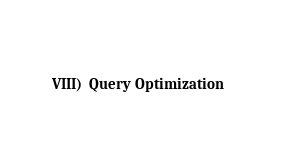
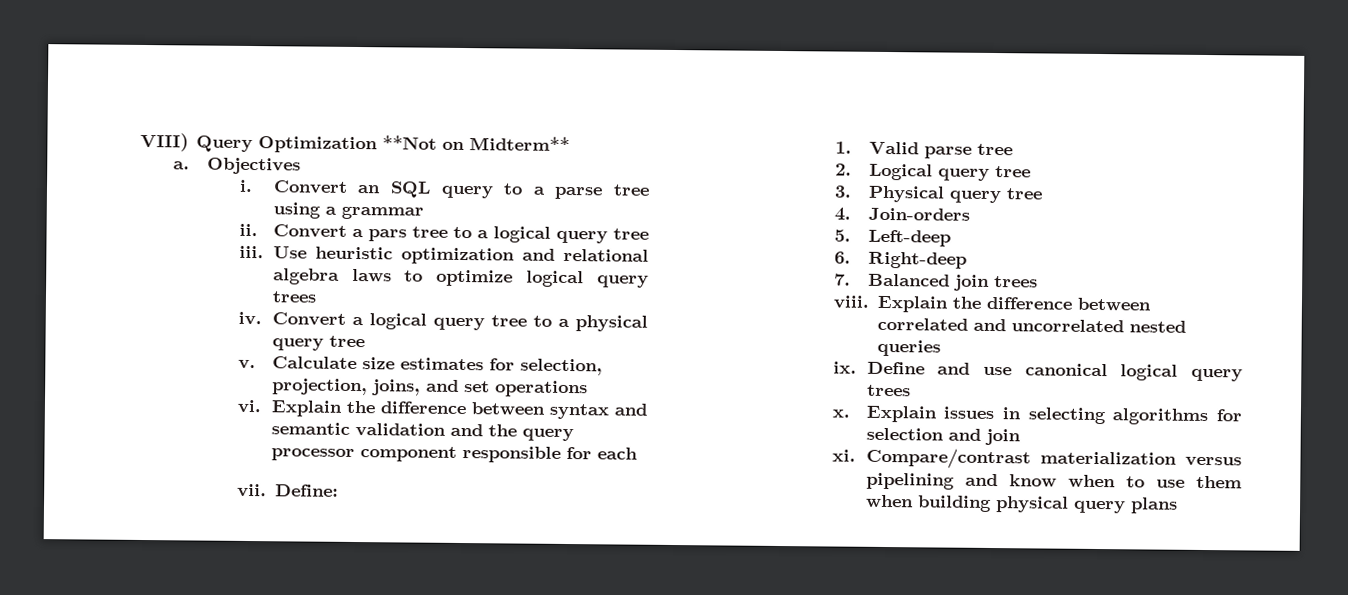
- VIII) Query Optimization
+ VIII) Query Optimization **Not on Midterm**
+ a. Objectives
+ i. Convert an SQL query to a parse tree using a grammar
+ ii. Convert a pars tree to a logical query tree
+ iii. Use heuristic optimization and relational algebra laws to optimize logical query trees
+ iv. Convert a logical query tree to a physical query tree
+ v. Calculate size estimates for selection, projection, joins, and set operations
+ vi. Explain the difference between syntax and semantic validation and the query processor component responsible for each
+ vii. Define:
+ 1. Valid parse tree
+ 2. Logical query tree
+ 3. Physical query tree
+ 4. Join-orders
+ 5. Left-deep
+ 6. Right-deep
+ 7. Balanced join trees
+ viii. Explain the difference between correlated and uncorrelated nested queries
+ ix. Define and use canonical logical query trees
+ x. Explain issues in selecting algorithms for selection and join
+ xi. Compare/contrast materialization versus pipelining and know when to use them when building physical query plans

